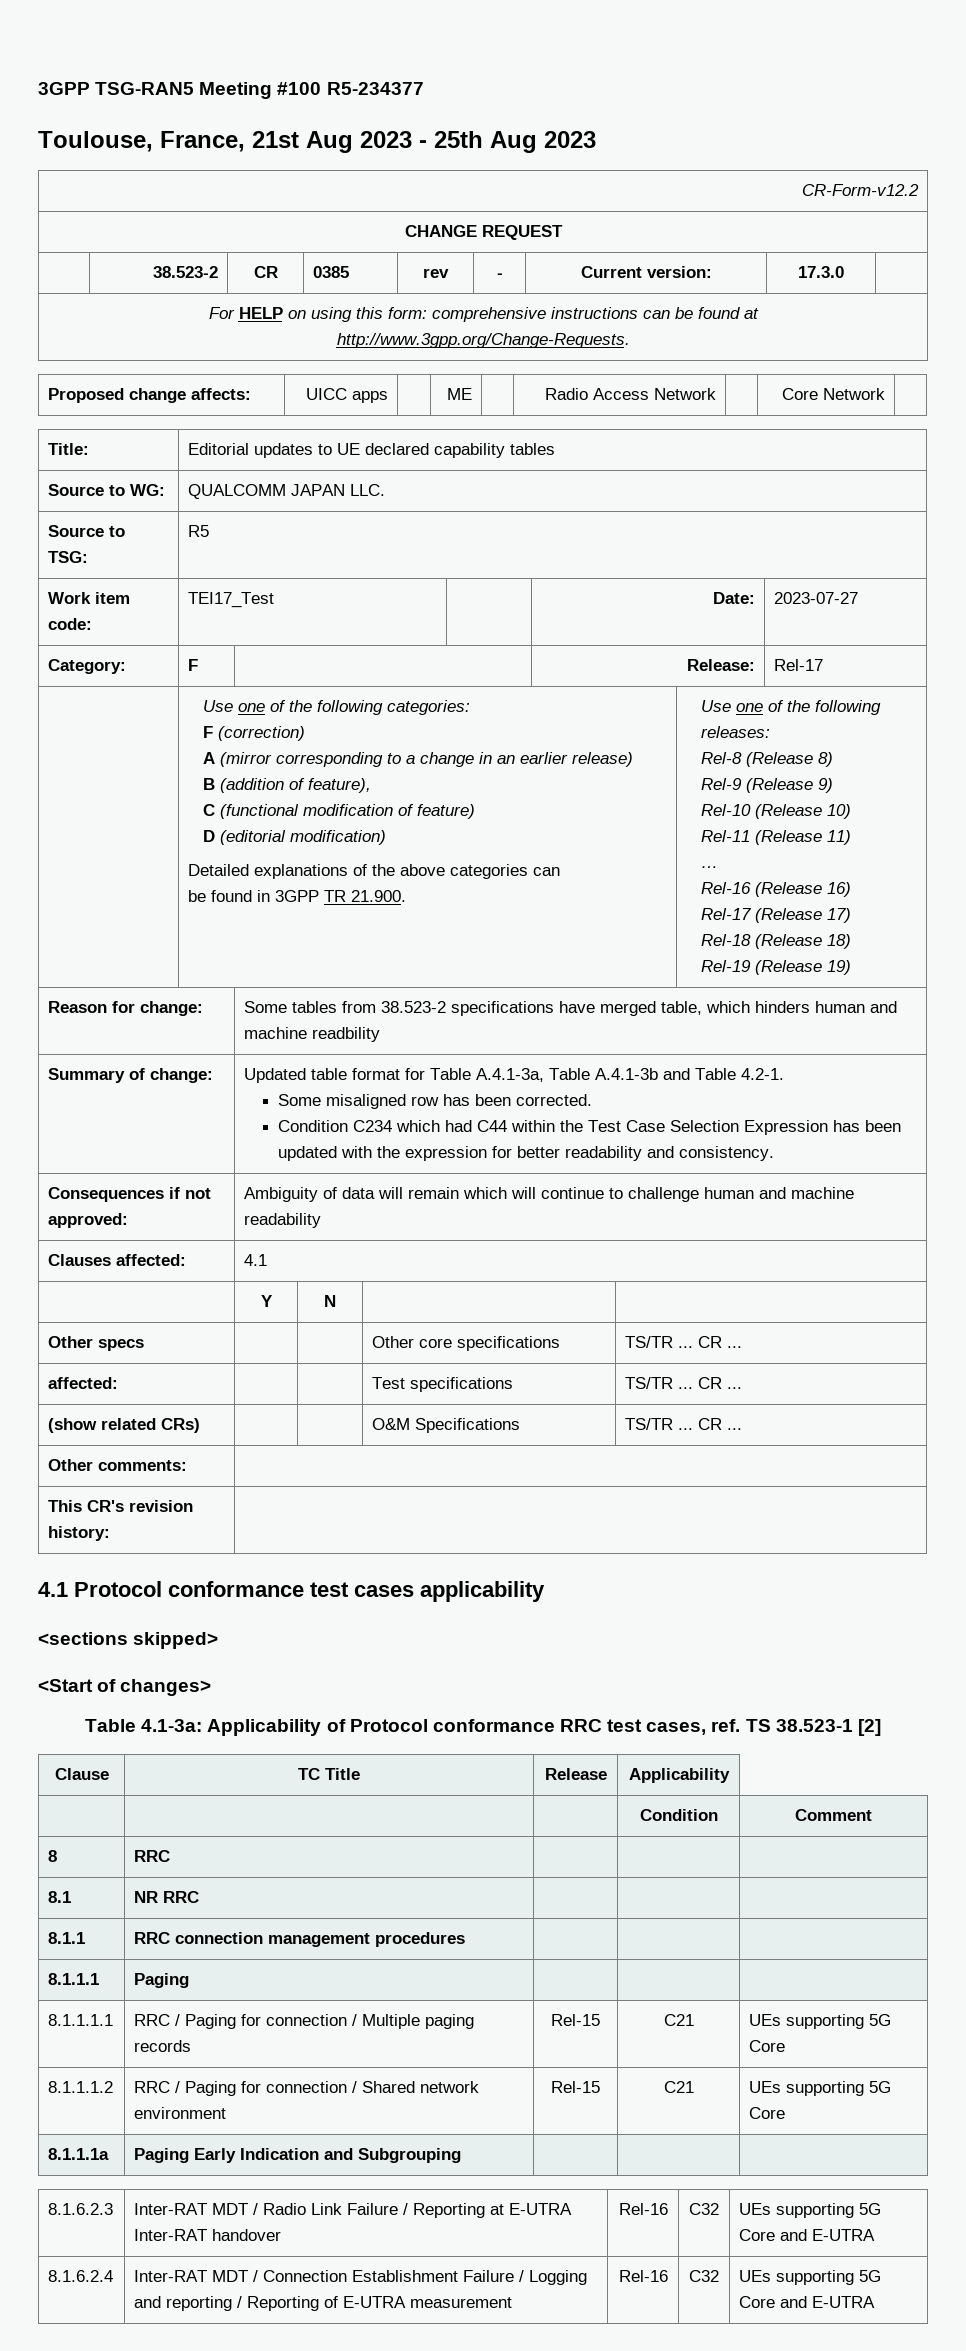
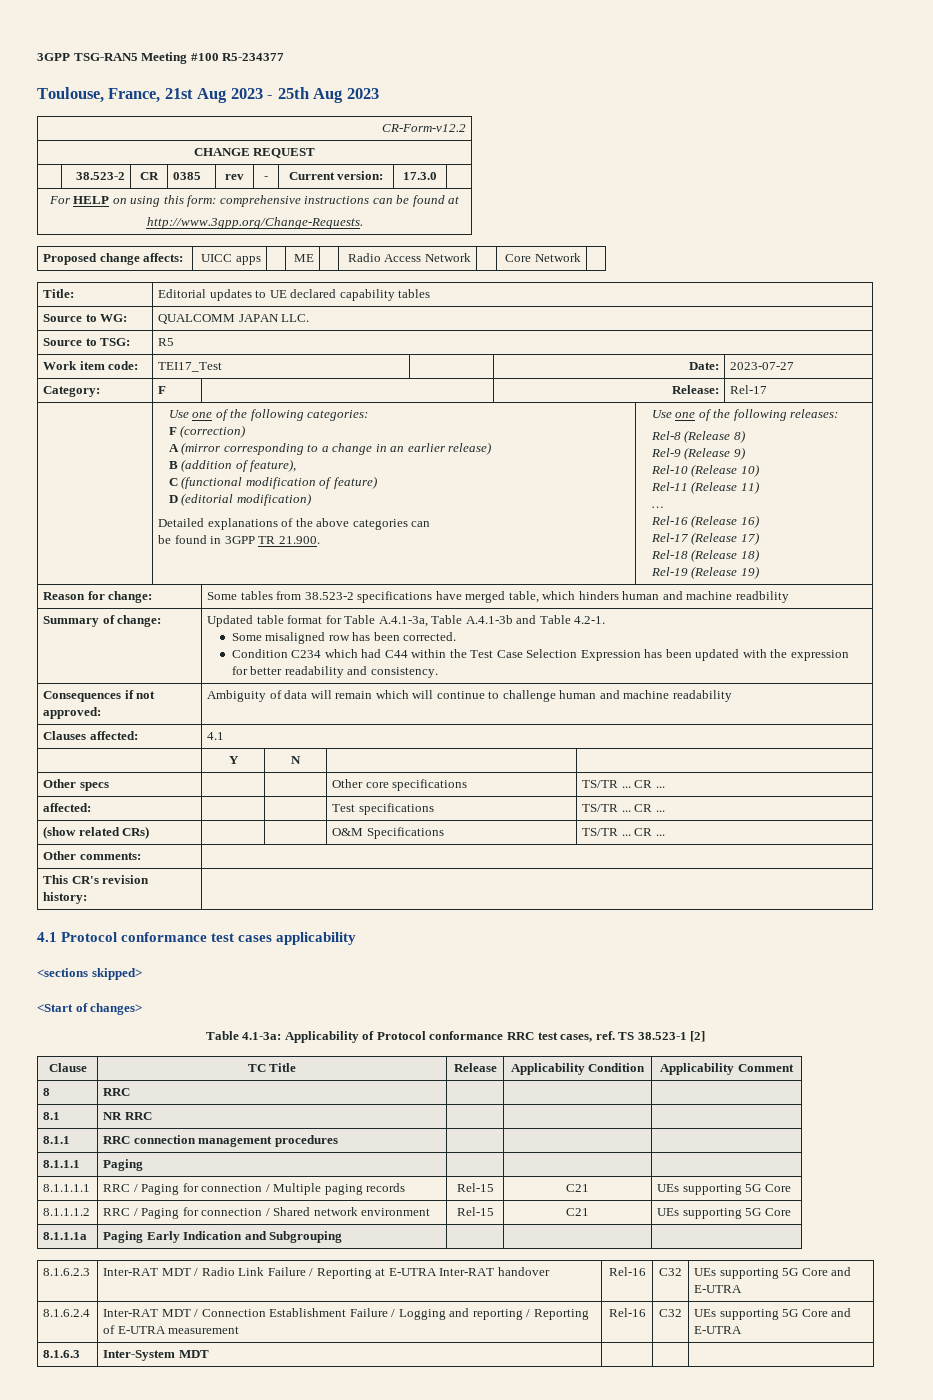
- Clause | TC Title | Release | Applicability
- | | | Condition | Comment
+ Clause | TC Title | Release | Applicability Condition | Applicability Comment
+ 8.1.6.3 | Inter-System MDT | | |

